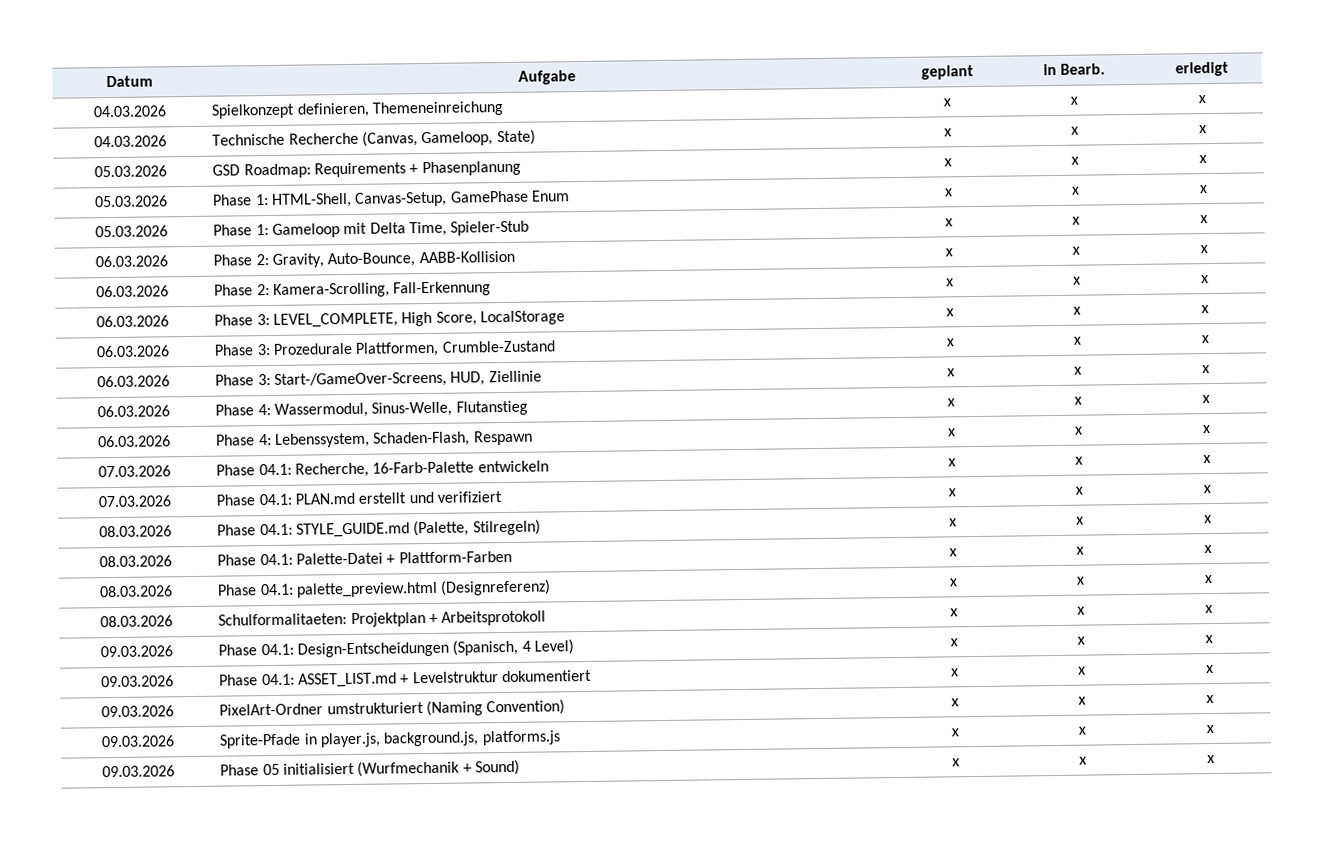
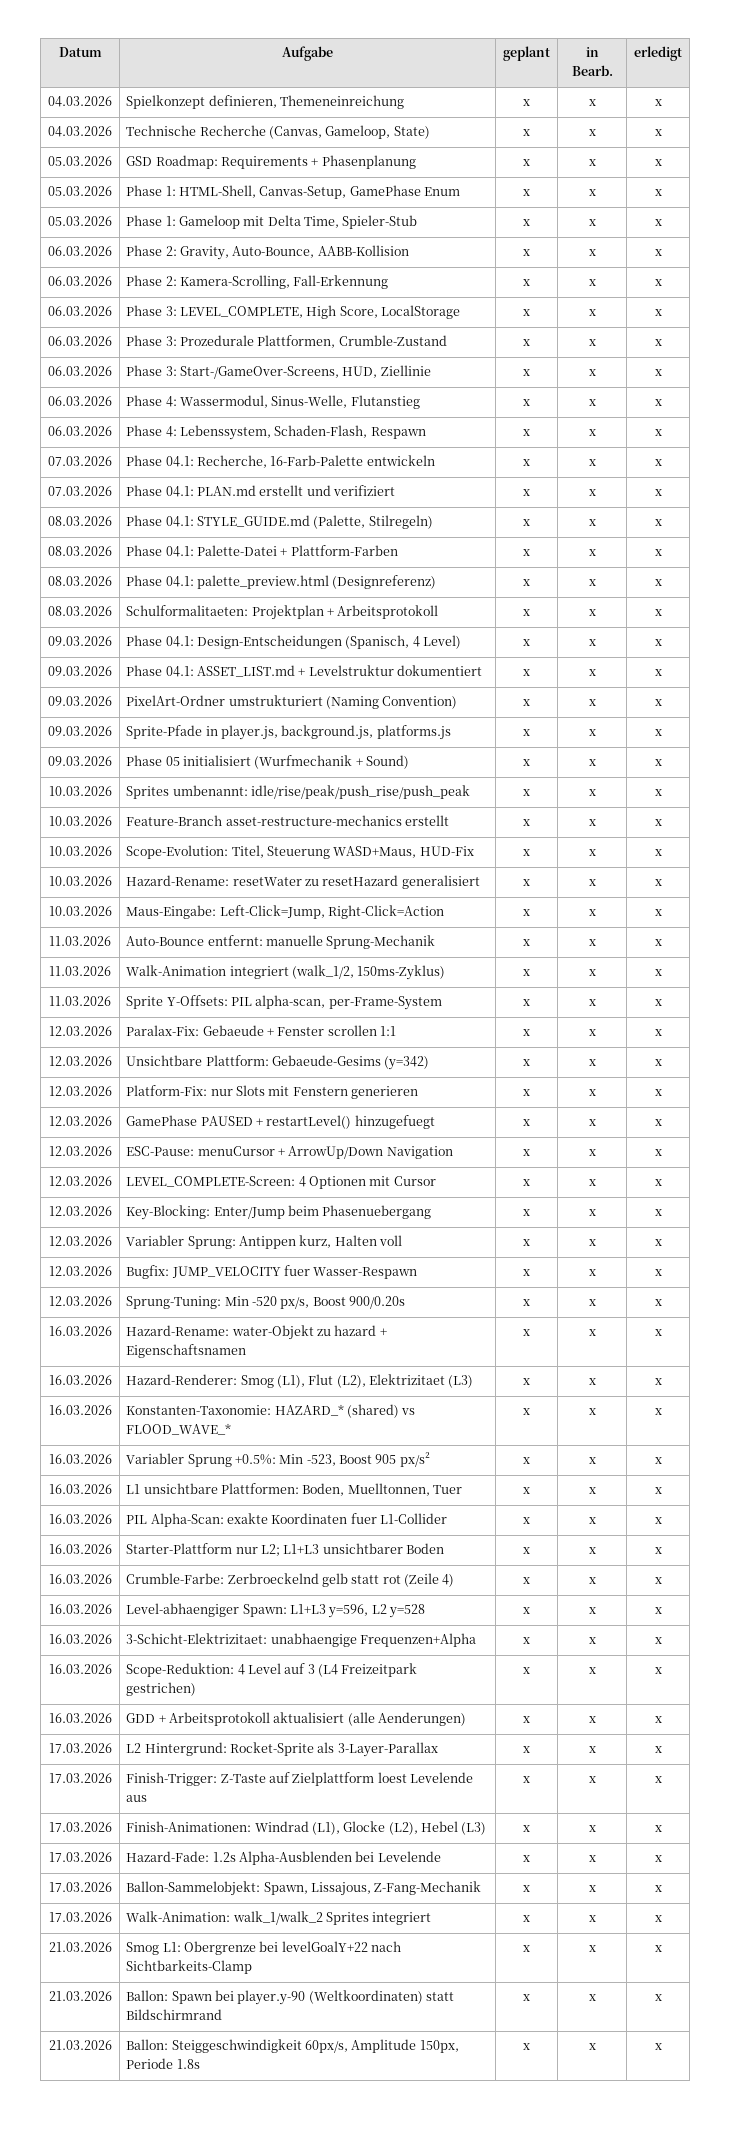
+ 10.03.2026 | Sprites umbenannt: idle/rise/peak/push_rise/push_peak | x | x | x
+ 10.03.2026 | Feature-Branch asset-restructure-mechanics erstellt | x | x | x
+ 10.03.2026 | Scope-Evolution: Titel, Steuerung WASD+Maus, HUD-Fix | x | x | x
+ 10.03.2026 | Hazard-Rename: resetWater zu resetHazard generalisiert | x | x | x
+ 10.03.2026 | Maus-Eingabe: Left-Click=Jump, Right-Click=Action | x | x | x
+ 11.03.2026 | Auto-Bounce entfernt: manuelle Sprung-Mechanik | x | x | x
+ 11.03.2026 | Walk-Animation integriert (walk_1/2, 150ms-Zyklus) | x | x | x
+ 11.03.2026 | Sprite Y-Offsets: PIL alpha-scan, per-Frame-System | x | x | x
+ 12.03.2026 | Paralax-Fix: Gebaeude + Fenster scrollen 1:1 | x | x | x
+ 12.03.2026 | Unsichtbare Plattform: Gebaeude-Gesims (y=342) | x | x | x
+ 12.03.2026 | Platform-Fix: nur Slots mit Fenstern generieren | x | x | x
+ 12.03.2026 | GamePhase PAUSED + restartLevel() hinzugefuegt | x | x | x
+ 12.03.2026 | ESC-Pause: menuCursor + ArrowUp/Down Navigation | x | x | x
+ 12.03.2026 | LEVEL_COMPLETE-Screen: 4 Optionen mit Cursor | x | x | x
+ 12.03.2026 | Key-Blocking: Enter/Jump beim Phasenuebergang | x | x | x
+ 12.03.2026 | Variabler Sprung: Antippen kurz, Halten voll | x | x | x
+ 12.03.2026 | Bugfix: JUMP_VELOCITY fuer Wasser-Respawn | x | x | x
+ 12.03.2026 | Sprung-Tuning: Min -520 px/s, Boost 900/0.20s | x | x | x
+ 16.03.2026 | Hazard-Rename: water-Objekt zu hazard + Eigenschaftsnamen | x | x | x
+ 16.03.2026 | Hazard-Renderer: Smog (L1), Flut (L2), Elektrizitaet (L3) | x | x | x
+ 16.03.2026 | Konstanten-Taxonomie: HAZARD_* (shared) vs FLOOD_WAVE_* | x | x | x
+ 16.03.2026 | Variabler Sprung +0.5%: Min -523, Boost 905 px/s² | x | x | x
+ 16.03.2026 | L1 unsichtbare Plattformen: Boden, Muelltonnen, Tuer | x | x | x
+ 16.03.2026 | PIL Alpha-Scan: exakte Koordinaten fuer L1-Collider | x | x | x
+ 16.03.2026 | Starter-Plattform nur L2; L1+L3 unsichtbarer Boden | x | x | x
+ 16.03.2026 | Crumble-Farbe: Zerbroeckelnd gelb statt rot (Zeile 4) | x | x | x
+ 16.03.2026 | Level-abhaengiger Spawn: L1+L3 y=596, L2 y=528 | x | x | x
+ 16.03.2026 | 3-Schicht-Elektrizitaet: unabhaengige Frequenzen+Alpha | x | x | x
+ 16.03.2026 | Scope-Reduktion: 4 Level auf 3 (L4 Freizeitpark gestrichen) | x | x | x
+ 16.03.2026 | GDD + Arbeitsprotokoll aktualisiert (alle Aenderungen) | x | x | x
+ 17.03.2026 | L2 Hintergrund: Rocket-Sprite als 3-Layer-Parallax | x | x | x
+ 17.03.2026 | Finish-Trigger: Z-Taste auf Zielplattform loest Levelende aus | x | x | x
+ 17.03.2026 | Finish-Animationen: Windrad (L1), Glocke (L2), Hebel (L3) | x | x | x
+ 17.03.2026 | Hazard-Fade: 1.2s Alpha-Ausblenden bei Levelende | x | x | x
+ 17.03.2026 | Ballon-Sammelobjekt: Spawn, Lissajous, Z-Fang-Mechanik | x | x | x
+ 17.03.2026 | Walk-Animation: walk_1/walk_2 Sprites integriert | x | x | x
+ 21.03.2026 | Smog L1: Obergrenze bei levelGoalY+22 nach Sichtbarkeits-Clamp | x | x | x
+ 21.03.2026 | Ballon: Spawn bei player.y-90 (Weltkoordinaten) statt Bildschirmrand | x | x | x
+ 21.03.2026 | Ballon: Steiggeschwindigkeit 60px/s, Amplitude 150px, Periode 1.8s | x | x | x

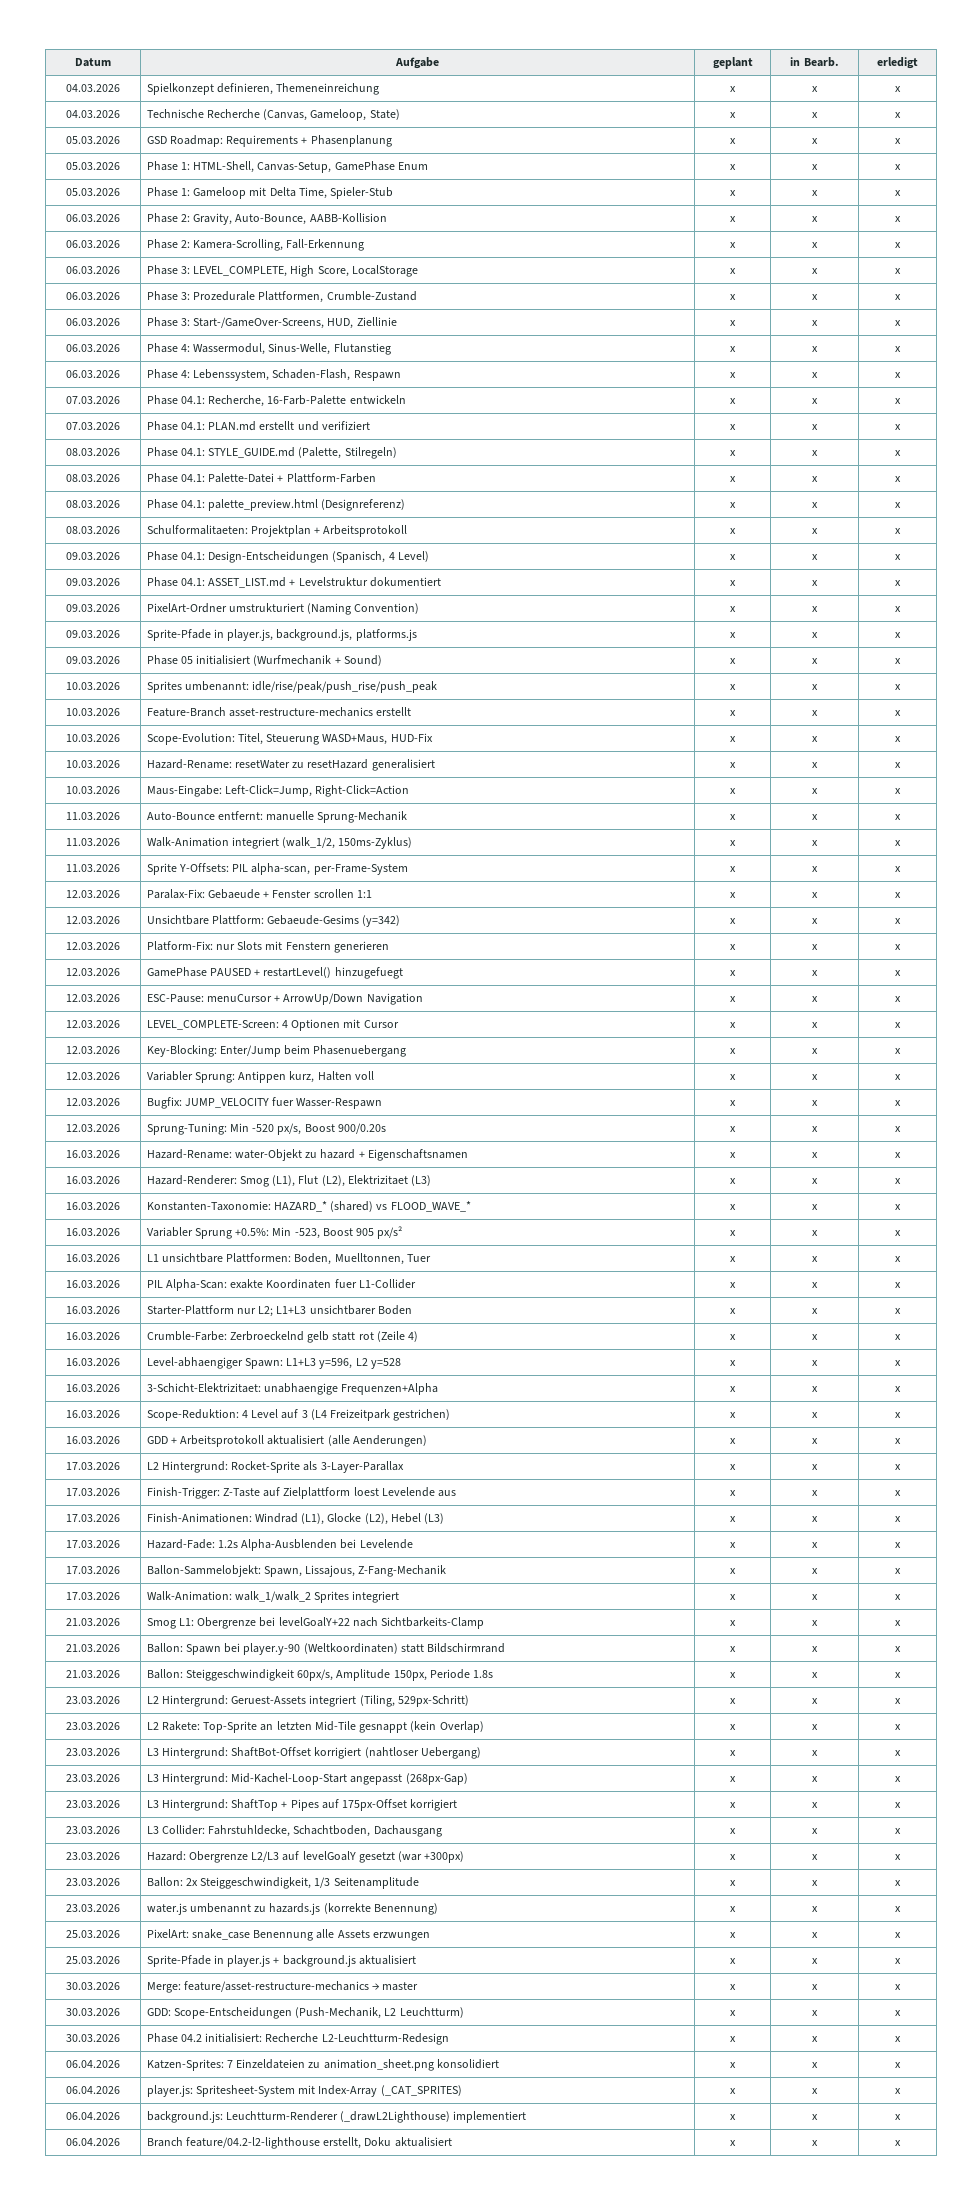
+ 23.03.2026 | L2 Hintergrund: Geruest-Assets integriert (Tiling, 529px-Schritt) | x | x | x
+ 23.03.2026 | L2 Rakete: Top-Sprite an letzten Mid-Tile gesnappt (kein Overlap) | x | x | x
+ 23.03.2026 | L3 Hintergrund: ShaftBot-Offset korrigiert (nahtloser Uebergang) | x | x | x
+ 23.03.2026 | L3 Hintergrund: Mid-Kachel-Loop-Start angepasst (268px-Gap) | x | x | x
+ 23.03.2026 | L3 Hintergrund: ShaftTop + Pipes auf 175px-Offset korrigiert | x | x | x
+ 23.03.2026 | L3 Collider: Fahrstuhldecke, Schachtboden, Dachausgang | x | x | x
+ 23.03.2026 | Hazard: Obergrenze L2/L3 auf levelGoalY gesetzt (war +300px) | x | x | x
+ 23.03.2026 | Ballon: 2x Steiggeschwindigkeit, 1/3 Seitenamplitude | x | x | x
+ 23.03.2026 | water.js umbenannt zu hazards.js (korrekte Benennung) | x | x | x
+ 25.03.2026 | PixelArt: snake_case Benennung alle Assets erzwungen | x | x | x
+ 25.03.2026 | Sprite-Pfade in player.js + background.js aktualisiert | x | x | x
+ 30.03.2026 | Merge: feature/asset-restructure-mechanics → master | x | x | x
+ 30.03.2026 | GDD: Scope-Entscheidungen (Push-Mechanik, L2 Leuchtturm) | x | x | x
+ 30.03.2026 | Phase 04.2 initialisiert: Recherche L2-Leuchtturm-Redesign | x | x | x
+ 06.04.2026 | Katzen-Sprites: 7 Einzeldateien zu animation_sheet.png konsolidiert | x | x | x
+ 06.04.2026 | player.js: Spritesheet-System mit Index-Array (_CAT_SPRITES) | x | x | x
+ 06.04.2026 | background.js: Leuchtturm-Renderer (_drawL2Lighthouse) implementiert | x | x | x
+ 06.04.2026 | Branch feature/04.2-l2-lighthouse erstellt, Doku aktualisiert | x | x | x

